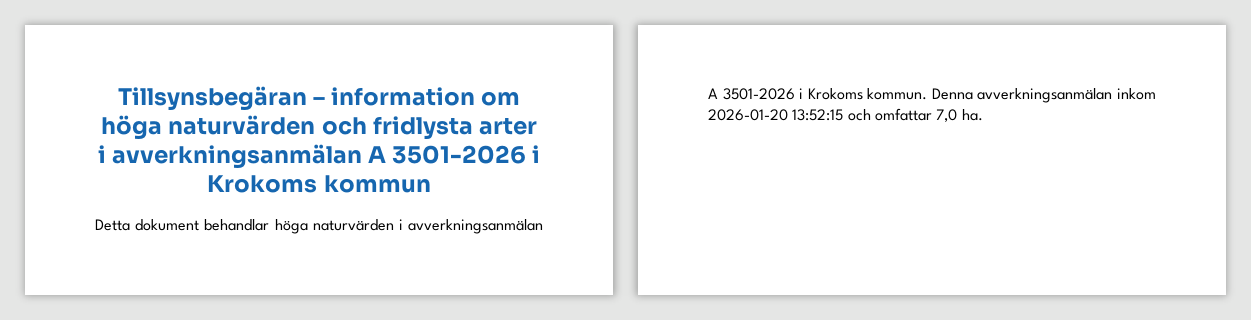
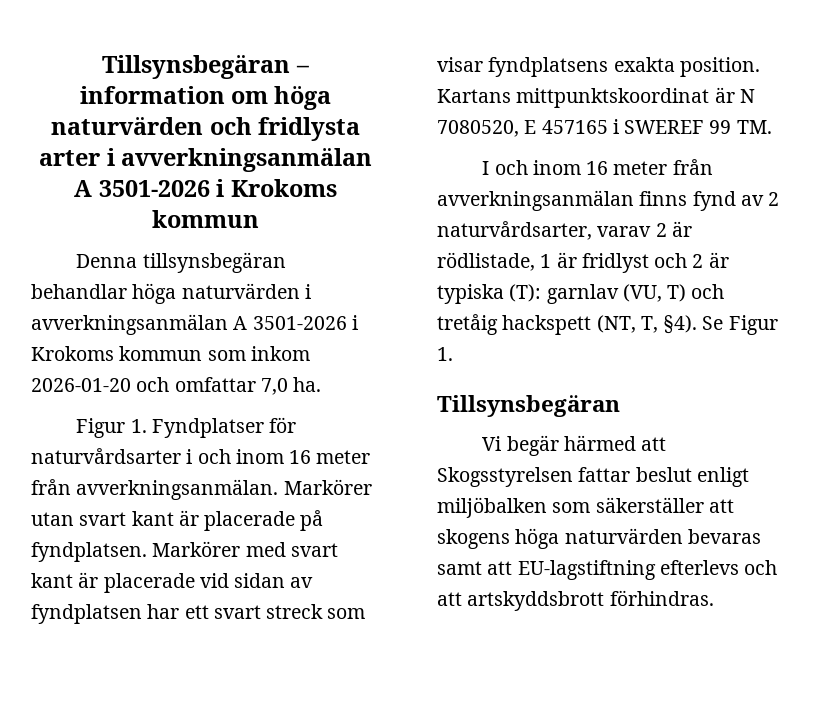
- Detta dokument behandlar höga naturvärden i avverkningsanmälan A 3501-2026 i Krokoms kommun. Denna avverkningsanmälan inkom 2026-01-20 13:52:15 och omfattar 7,0 ha.
+ Denna tillsynsbegäran behandlar höga naturvärden i avverkningsanmälan A 3501-2026 i Krokoms kommun som inkom 2026-01-20 och omfattar 7,0 ha.
+ Figur 1. Fyndplatser för naturvårdsarter i och inom 16 meter från avverkningsanmälan. Markörer utan svart kant är placerade på fyndplatsen. Markörer med svart kant är placerade vid sidan av fyndplatsen har ett svart streck som visar fyndplatsens exakta position. Kartans mittpunktskoordinat är N 7080520, E 457165 i SWEREF 99 TM.
+ I och inom 16 meter från avverkningsanmälan finns fynd av 2 naturvårdsarter, varav 2 är rödlistade, 1 är fridlyst och 2 är typiska (T): garnlav (VU, T) och tretåig hackspett (NT, T, §4). Se Figur 1.
+ Tillsynsbegäran
+ Vi begär härmed att Skogsstyrelsen fattar beslut enligt miljöbalken som säkerställer att skogens höga naturvärden bevaras samt att EU-lagstiftning efterlevs och att artskyddsbrott förhindras.

